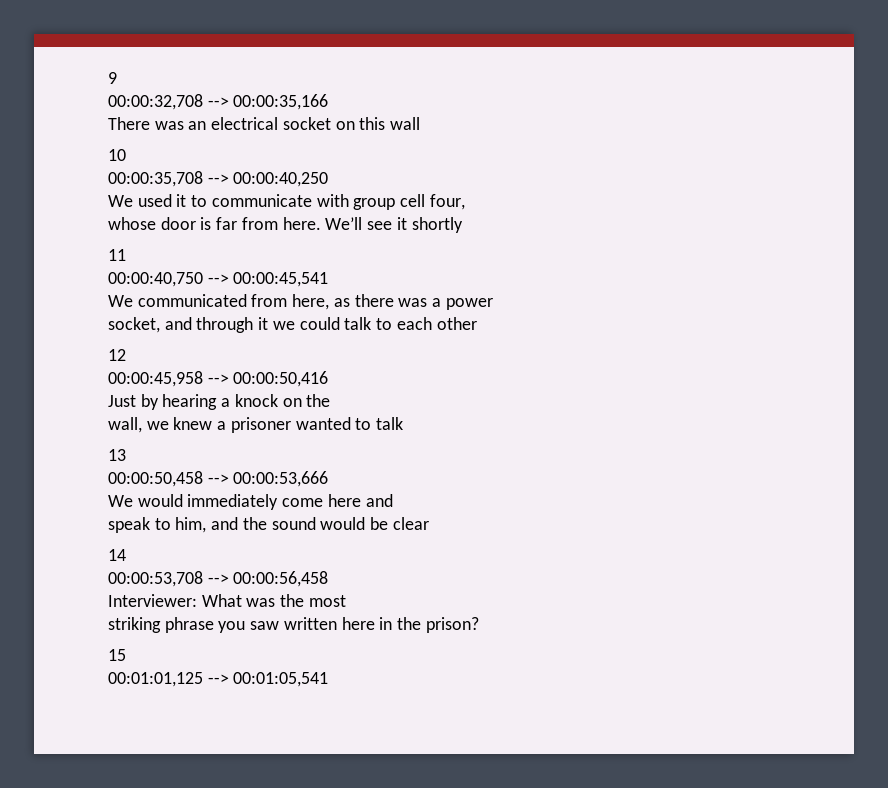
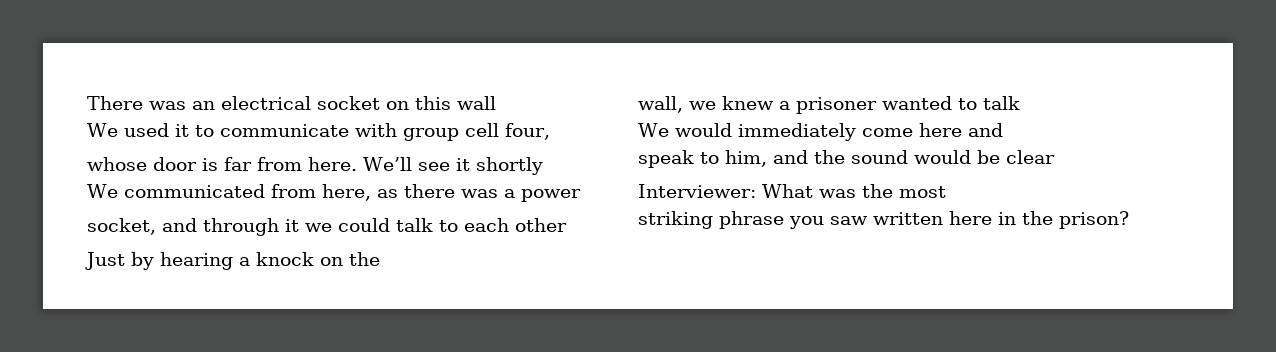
- 9
- 00:00:32,708 --> 00:00:35,166
- 10
- 00:00:35,708 --> 00:00:40,250
- 11
- 00:00:40,750 --> 00:00:45,541
- 12
- 00:00:45,958 --> 00:00:50,416
- 13
- 00:00:50,458 --> 00:00:53,666
- 14
- 00:00:53,708 --> 00:00:56,458
- 15
- 00:01:01,125 --> 00:01:05,541

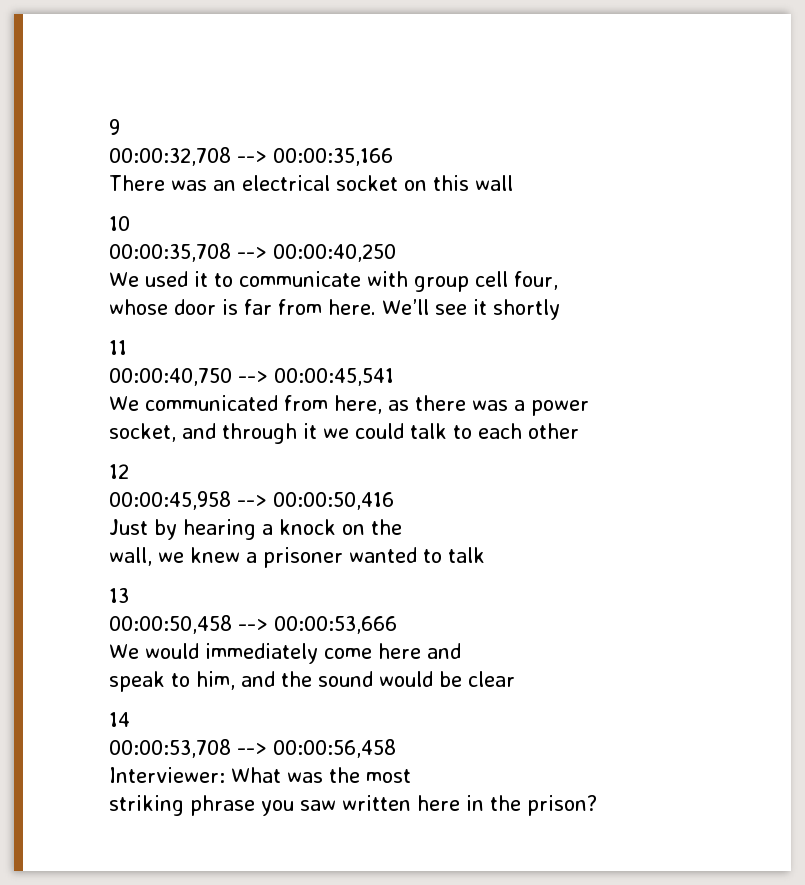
+ 9
+ 00:00:32,708 --> 00:00:35,166
+ 10
+ 00:00:35,708 --> 00:00:40,250
+ 11
+ 00:00:40,750 --> 00:00:45,541
+ 12
+ 00:00:45,958 --> 00:00:50,416
+ 13
+ 00:00:50,458 --> 00:00:53,666
+ 14
+ 00:00:53,708 --> 00:00:56,458

